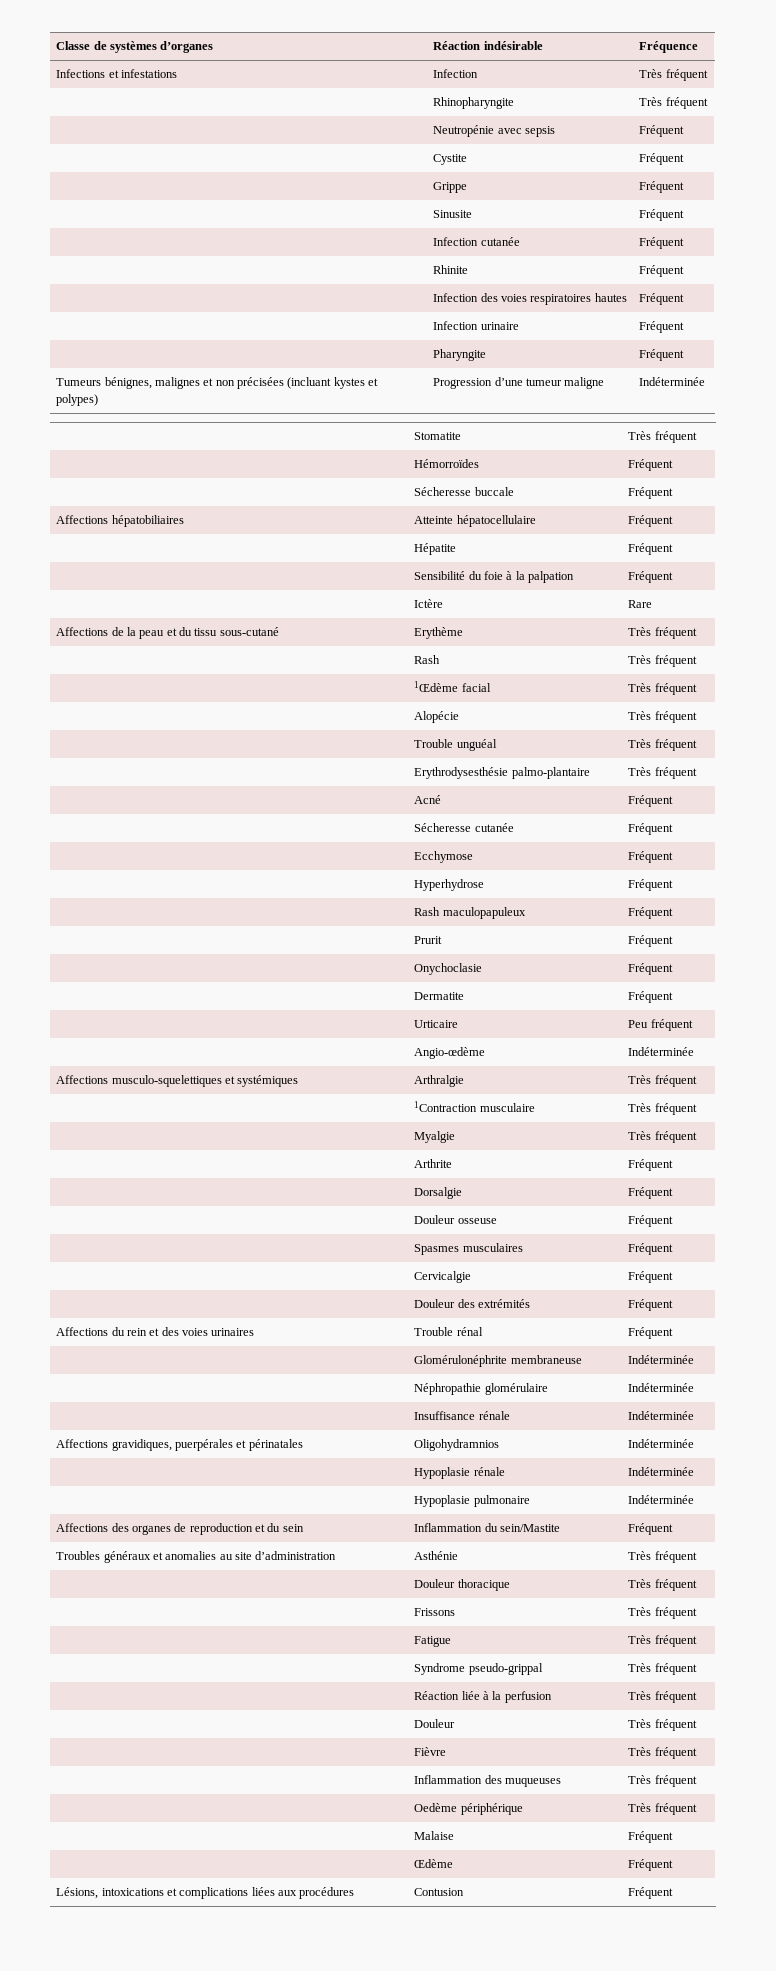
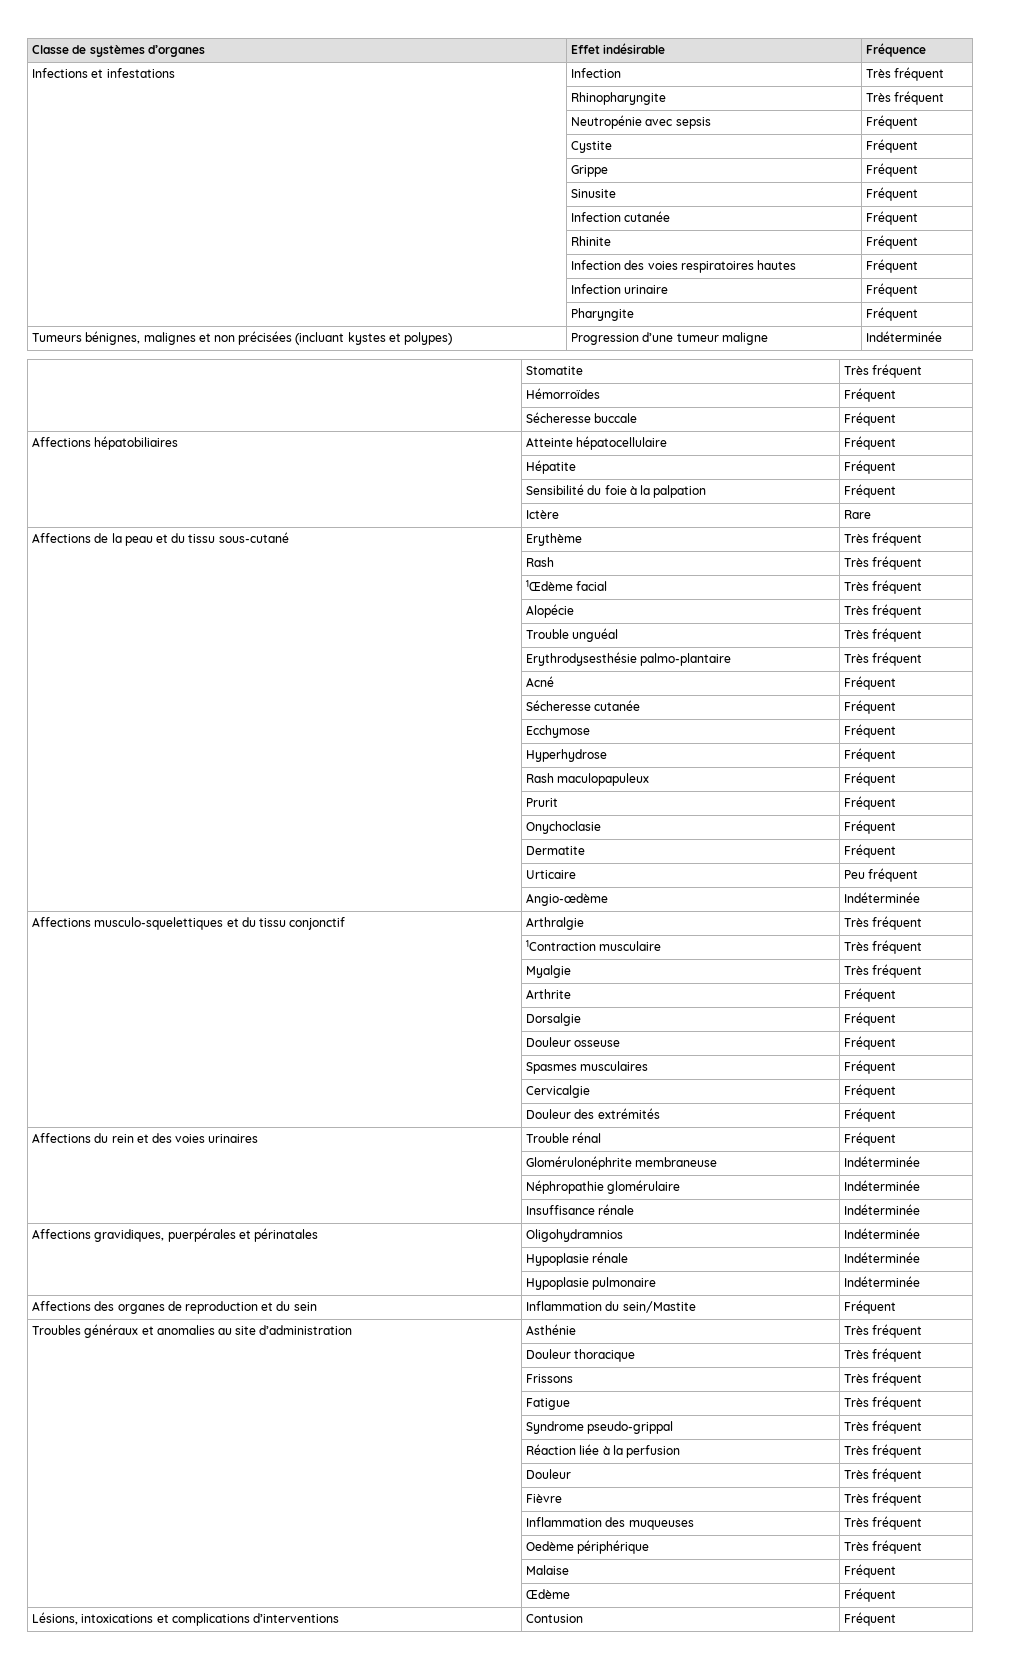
- Classe de systèmes d’organes | Réaction indésirable | Fréquence
+ Classe de systèmes d’organes | Effet indésirable | Fréquence
- Affections musculo-squelettiques et systémiques | Arthralgie | Très fréquent
+ Affections musculo-squelettiques et du tissu conjonctif | Arthralgie | Très fréquent
- Lésions, intoxications et complications liées aux procédures | Contusion | Fréquent
+ Lésions, intoxications et complications d’interventions | Contusion | Fréquent

